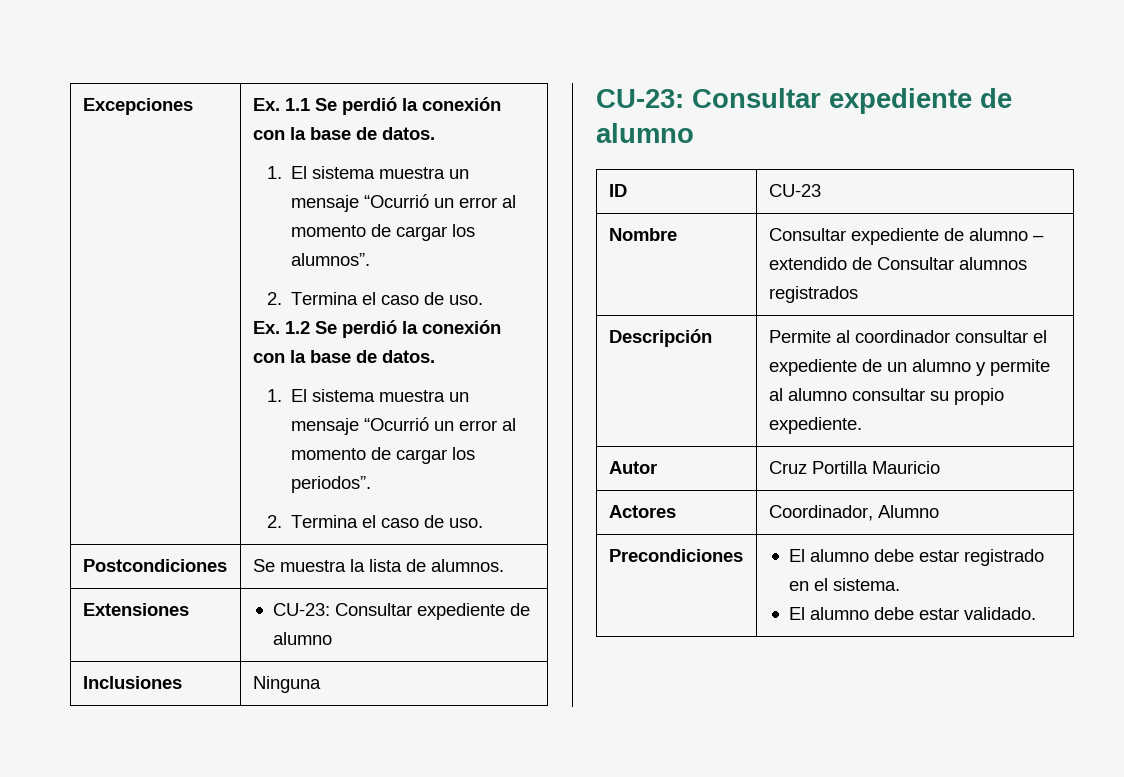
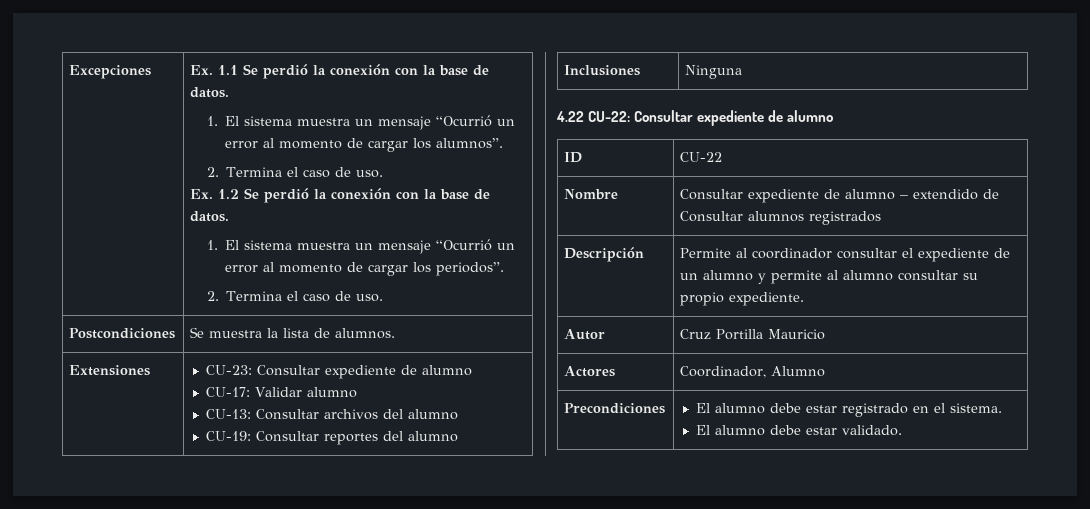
  Extensiones | CU-23: Consultar expediente de alumno
+ CU-17: Validar alumno
+ CU-13: Consultar archivos del alumno
+ CU-19: Consultar reportes del alumno
  Inclusiones | Ninguna
- CU-23: Consultar expediente de alumno
+ 4.22 CU-22: Consultar expediente de alumno
- ID | CU-23
+ ID | CU-22

